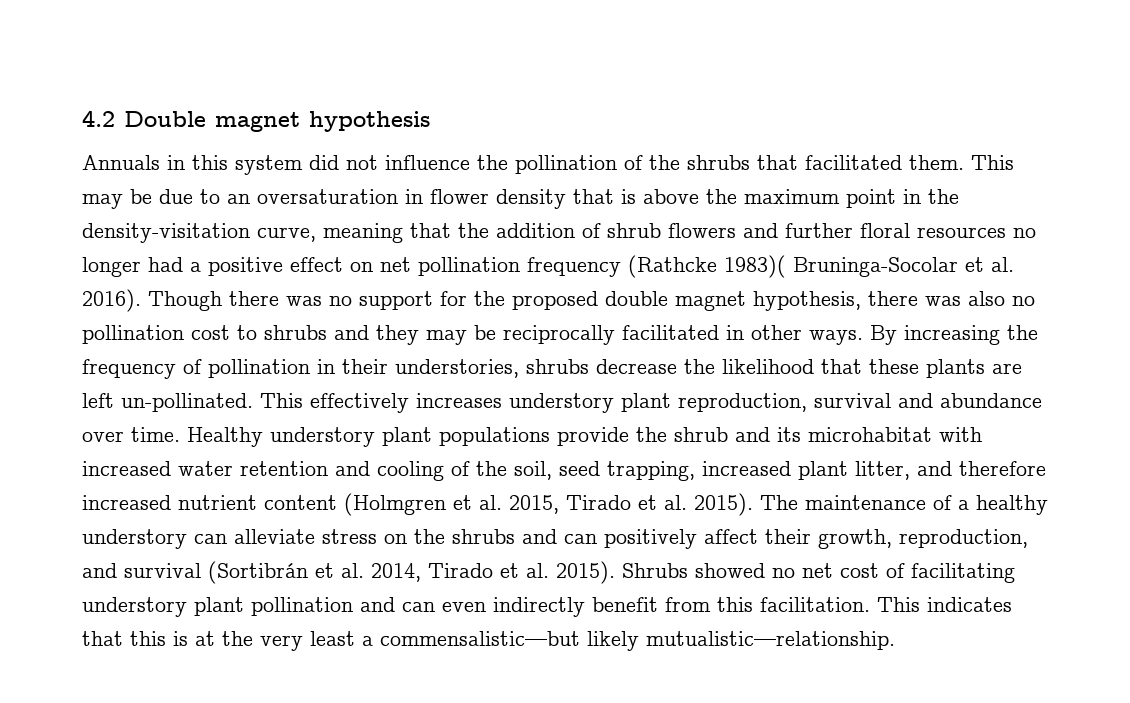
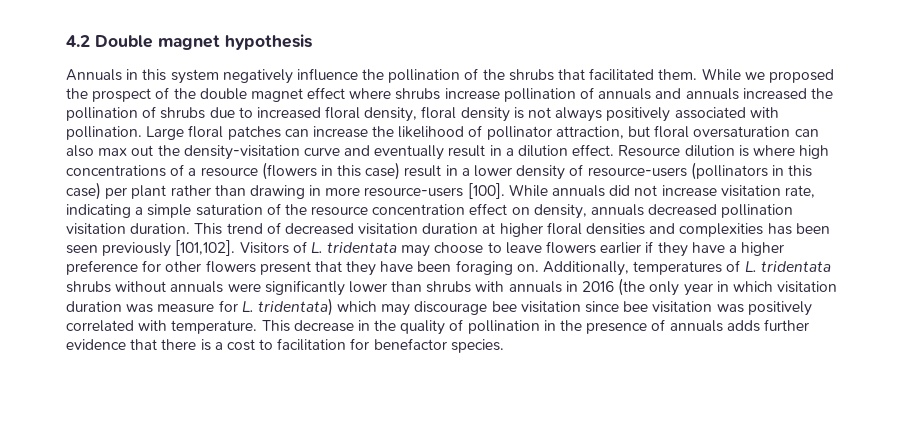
- Annuals in this system did not influence the pollination of the shrubs that facilitated them.
+ Annuals in this system negatively influence the pollination of the shrubs that facilitated them.
- This may be due to an oversaturation in flower density that is above the maximum point in the density-visitation curve, meaning that the addition of shrub flowers and further floral resources no longer had a positive effect on net pollination frequency (Rathcke 1983)( Bruninga-Socolar et al. 2016). Though there was no support for the proposed double magnet hypothesis, there was also no pollination cost to shrubs and they may be reciprocally facilitated in other ways. By increasing the frequency of pollination in their understories, shrubs decrease the likelihood that these plants are left un-pollinated. This effectively increases understory plant reproduction, survival and abundance over time. Healthy understory plant populations provide the shrub and its microhabitat with increased water retention and cooling of the soil, seed trapping, increased plant litter, and therefore increased nutrient content (Holmgren et al. 2015, Tirado et al. 2015). The maintenance of a healthy understory can alleviate stress on the shrubs and can positively affect their growth, reproduction, and survival (Sortibrán et al. 2014, Tirado et al. 2015). Shrubs showed no net cost of facilitating understory plant pollination and can even indirectly benefit from this facilitation. This indicates that this is at the very least a commensalistic—but likely mutualistic—relationship.
+ While we proposed the prospect of the double magnet effect where shrubs increase pollination of annuals and annuals increased the pollination of shrubs due to increased floral density, floral density is not always positively associated with pollination. Large floral patches can increase the likelihood of pollinator attraction, but floral oversaturation can also max out the density-visitation curve and eventually result in a dilution effect. Resource dilution is where high concentrations of a resource (flowers in this case) result in a lower density of resource-users (pollinators in this case) per plant rather than drawing in more resource-users [100]. While annuals did not increase visitation rate, indicating a simple saturation of the resource concentration effect on density, annuals decreased pollination visitation duration. This trend of decreased visitation duration at higher floral densities and complexities has been seen previously [101,102]. Visitors of L. tridentata may choose to leave flowers earlier if they have a higher preference for other flowers present that they have been foraging on. Additionally, temperatures of L. tridentata shrubs without annuals were significantly lower than shrubs with annuals in 2016 (the only year in which visitation duration was measure for L. tridentata) which may discourage bee visitation since bee visitation was positively correlated with temperature. This decrease in the quality of pollination in the presence of annuals adds further evidence that there is a cost to facilitation for benefactor species.

